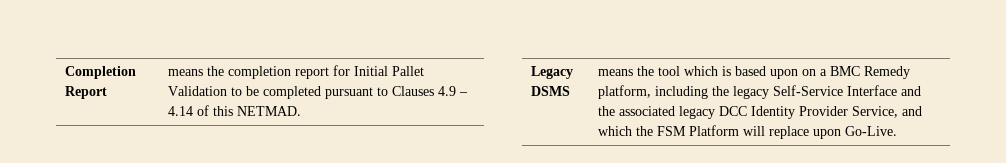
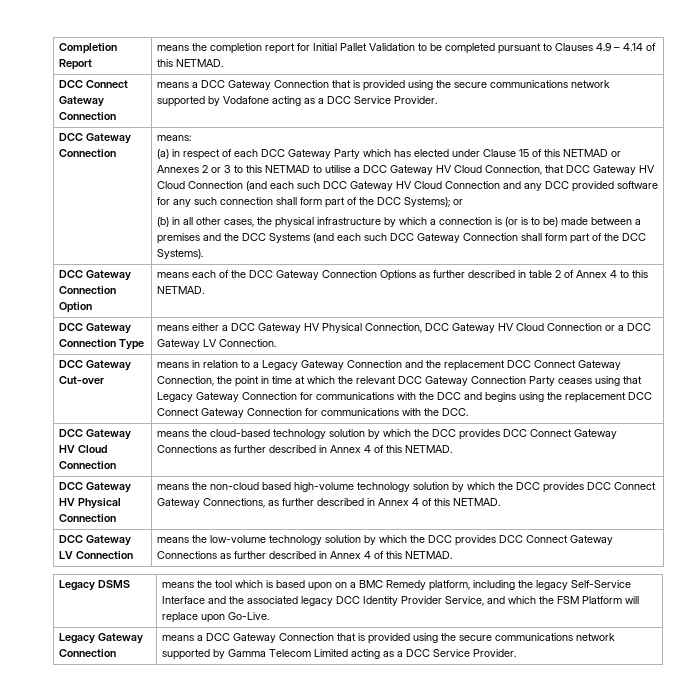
+ DCC Connect Gateway Connection | means a DCC Gateway Connection that is provided using the secure communications network supported by Vodafone acting as a DCC Service Provider.
+ DCC Gateway Connection | means:
+ (a) in respect of each DCC Gateway Party which has elected under Clause 15 of this NETMAD or Annexes 2 or 3 to this NETMAD to utilise a DCC Gateway HV Cloud Connection, that DCC Gateway HV Cloud Connection (and each such DCC Gateway HV Cloud Connection and any DCC provided software for any such connection shall form part of the DCC Systems); or
+ (b) in all other cases, the physical infrastructure by which a connection is (or is to be) made between a premises and the DCC Systems (and each such DCC Gateway Connection shall form part of the DCC Systems).
+ DCC Gateway Connection Option | means each of the DCC Gateway Connection Options as further described in table 2 of Annex 4 to this NETMAD.
+ DCC Gateway Connection Type | means either a DCC Gateway HV Physical Connection, DCC Gateway HV Cloud Connection or a DCC Gateway LV Connection.
+ DCC Gateway Cut-over | means in relation to a Legacy Gateway Connection and the replacement DCC Connect Gateway Connection, the point in time at which the relevant DCC Gateway Connection Party ceases using that Legacy Gateway Connection for communications with the DCC and begins using the replacement DCC Connect Gateway Connection for communications with the DCC.
+ DCC Gateway HV Cloud Connection | means the cloud-based technology solution by which the DCC provides DCC Connect Gateway Connections as further described in Annex 4 of this NETMAD.
+ DCC Gateway HV Physical Connection | means the non-cloud based high-volume technology solution by which the DCC provides DCC Connect Gateway Connections, as further described in Annex 4 of this NETMAD.
+ DCC Gateway LV Connection | means the low-volume technology solution by which the DCC provides DCC Connect Gateway Connections as further described in Annex 4 of this NETMAD.
+ Legacy Gateway Connection | means a DCC Gateway Connection that is provided using the secure communications network supported by Gamma Telecom Limited acting as a DCC Service Provider.

